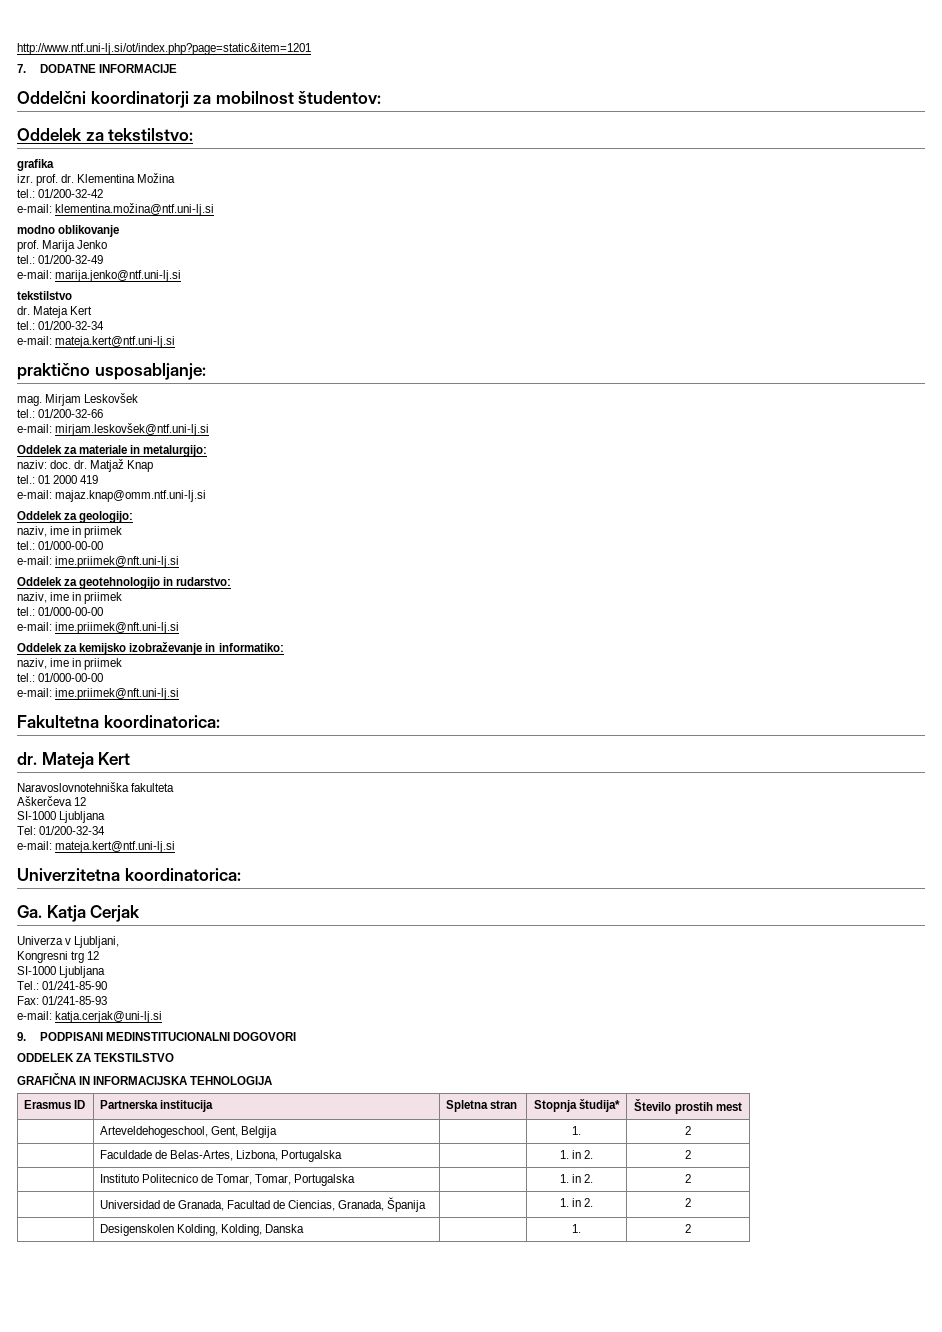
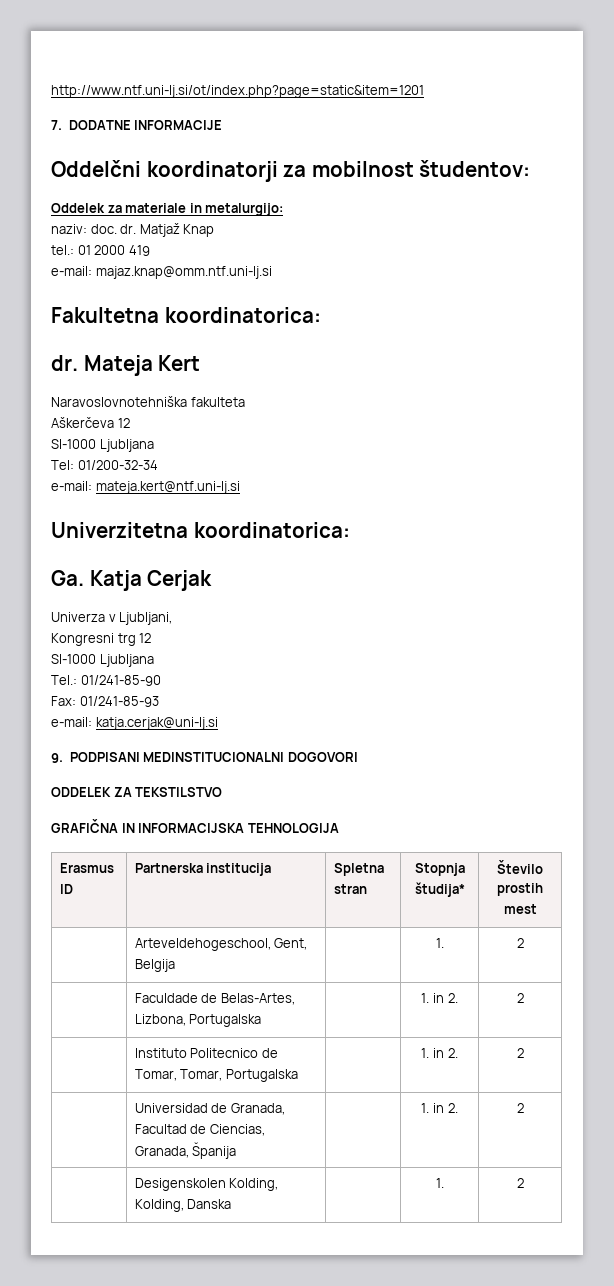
- Oddelek za tekstilstvo:
- grafika
- izr. prof. dr. Klementina Možina
- tel.: 01/200-32-42
- e-mail: klementina.možina@ntf.uni-lj.si
- modno oblikovanje
- prof. Marija Jenko
- tel.: 01/200-32-49
- e-mail: marija.jenko@ntf.uni-lj.si
- tekstilstvo
- dr. Mateja Kert
- tel.: 01/200-32-34
- e-mail: mateja.kert@ntf.uni-lj.si
- praktično usposabljanje:
- mag. Mirjam Leskovšek
- tel.: 01/200-32-66
- e-mail: mirjam.leskovšek@ntf.uni-lj.si
- Oddelek za geologijo:
- naziv, ime in priimek
- tel.: 01/000-00-00
- e-mail: ime.priimek@nft.uni-lj.si
- Oddelek za geotehnologijo in rudarstvo:
- naziv, ime in priimek
- tel.: 01/000-00-00
- e-mail: ime.priimek@nft.uni-lj.si
- Oddelek za kemijsko izobraževanje in informatiko:
- naziv, ime in priimek
- tel.: 01/000-00-00
- e-mail: ime.priimek@nft.uni-lj.si

